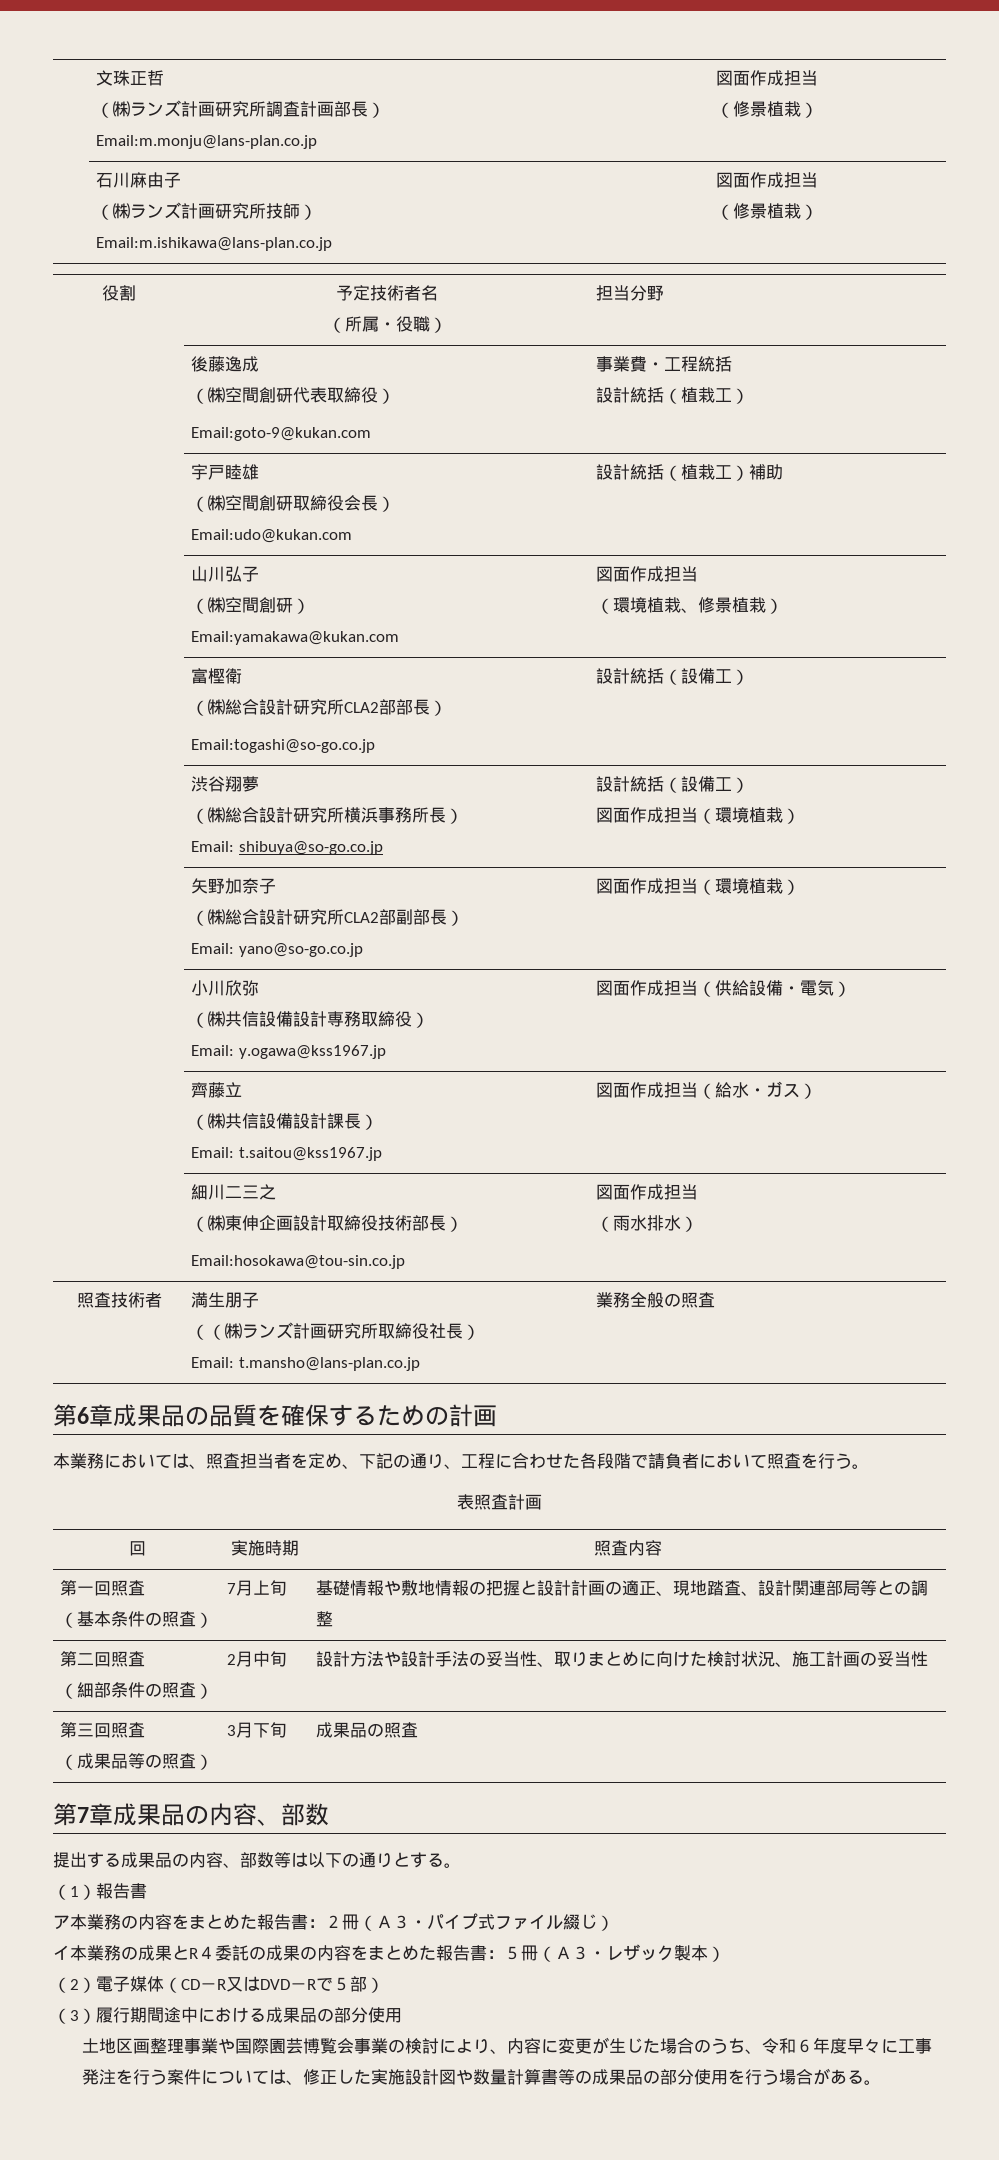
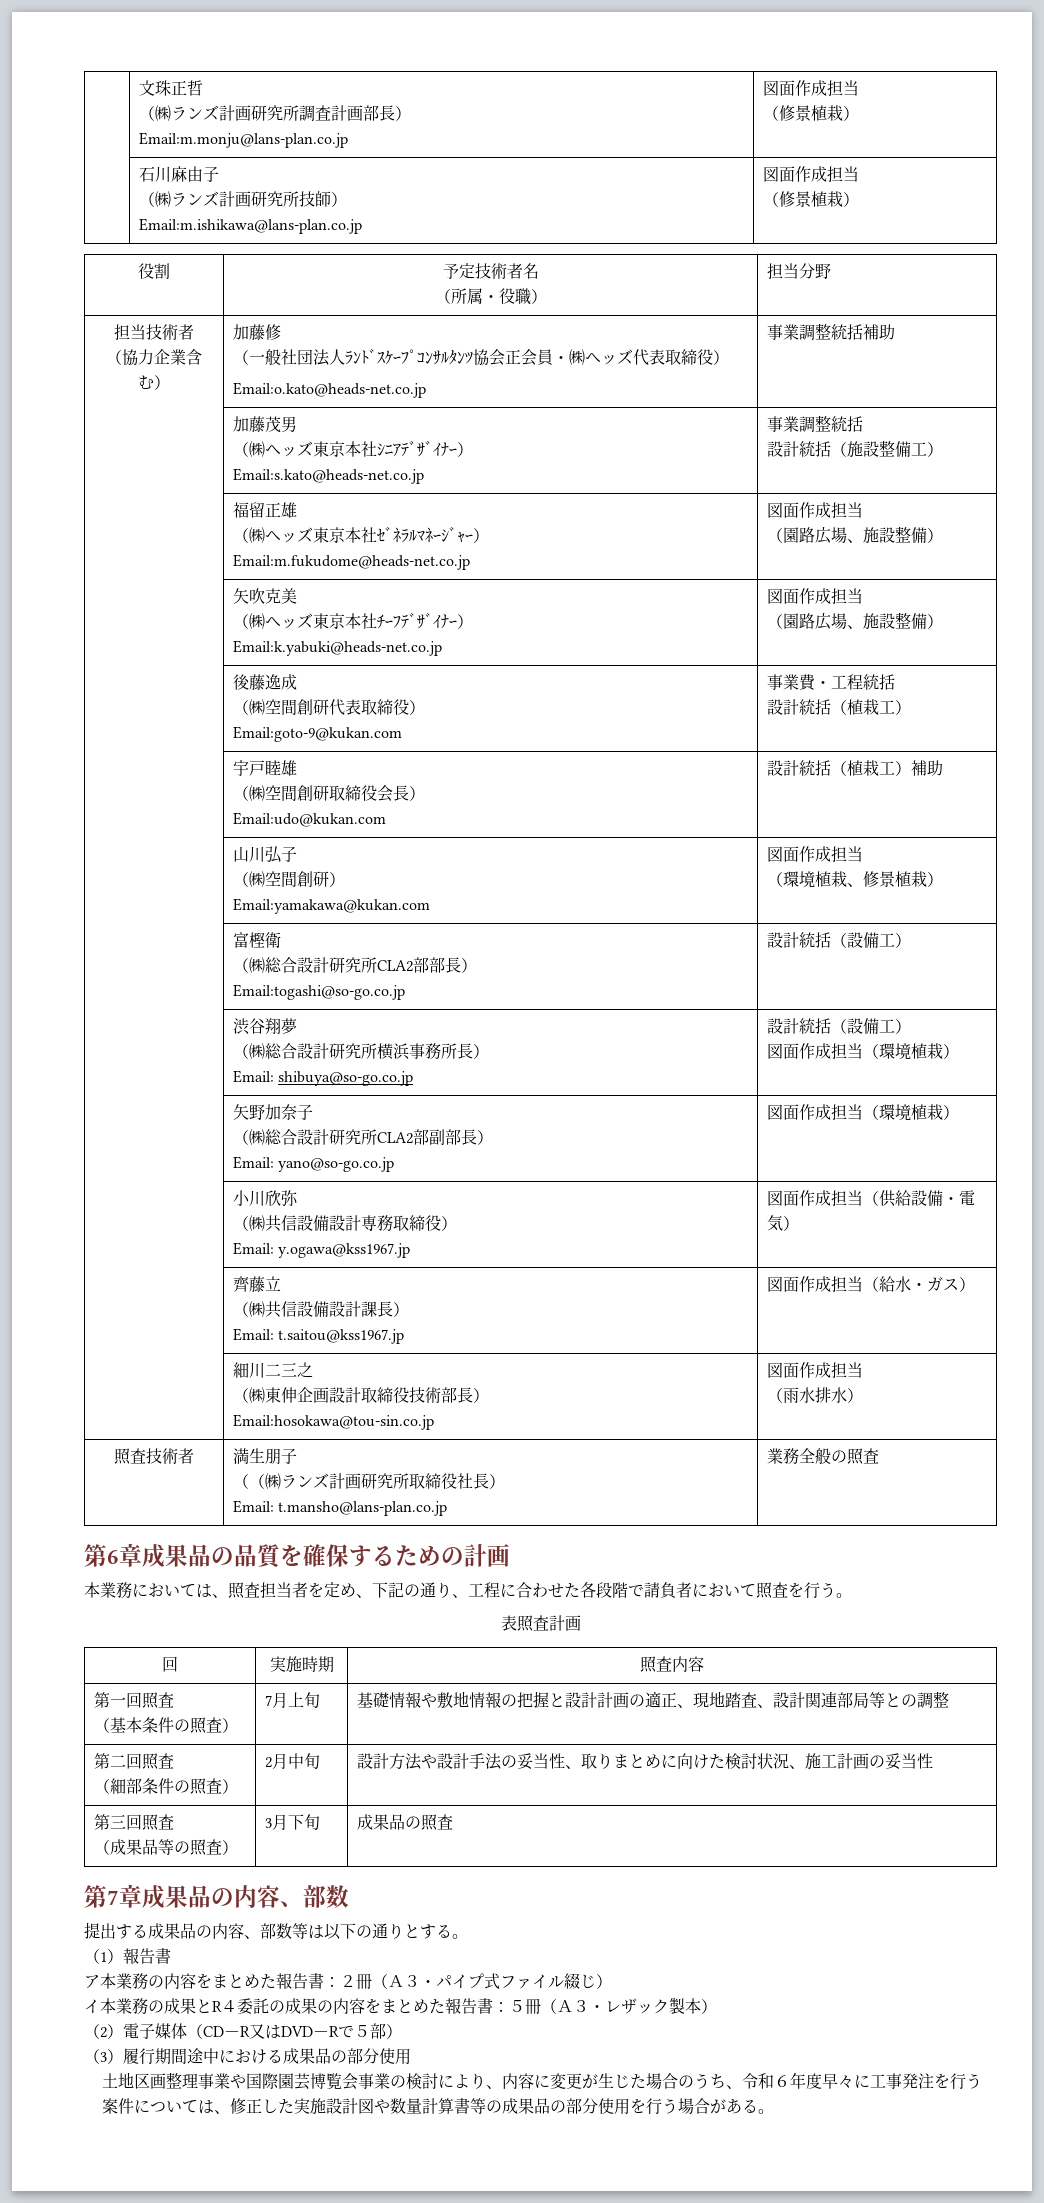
+ 担当技術者
+ （協力企業含む） | 加藤修
+ （一般社団法人ﾗﾝﾄﾞｽｹｰﾌﾟｺﾝｻﾙﾀﾝﾂ協会正会員・㈱ヘッズ代表取締役）
+ Email:o.kato@heads-net.co.jp | 事業調整統括補助
+ | 加藤茂男
+ （㈱ヘッズ東京本社ｼﾆｱﾃﾞｻﾞｲﾅｰ）
+ Email:s.kato@heads-net.co.jp | 事業調整統括
+ 設計統括（施設整備工）
+ | 福留正雄
+ （㈱ヘッズ東京本社ｾﾞﾈﾗﾙﾏﾈｰｼﾞｬｰ）
+ Email:m.fukudome@heads-net.co.jp | 図面作成担当
+ （園路広場、施設整備）
+ | 矢吹克美
+ （㈱ヘッズ東京本社ﾁｰﾌﾃﾞｻﾞｲﾅｰ）
+ Email:k.yabuki@heads-net.co.jp | 図面作成担当
+ （園路広場、施設整備）

